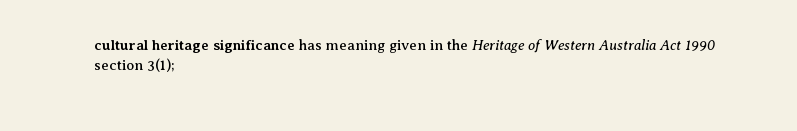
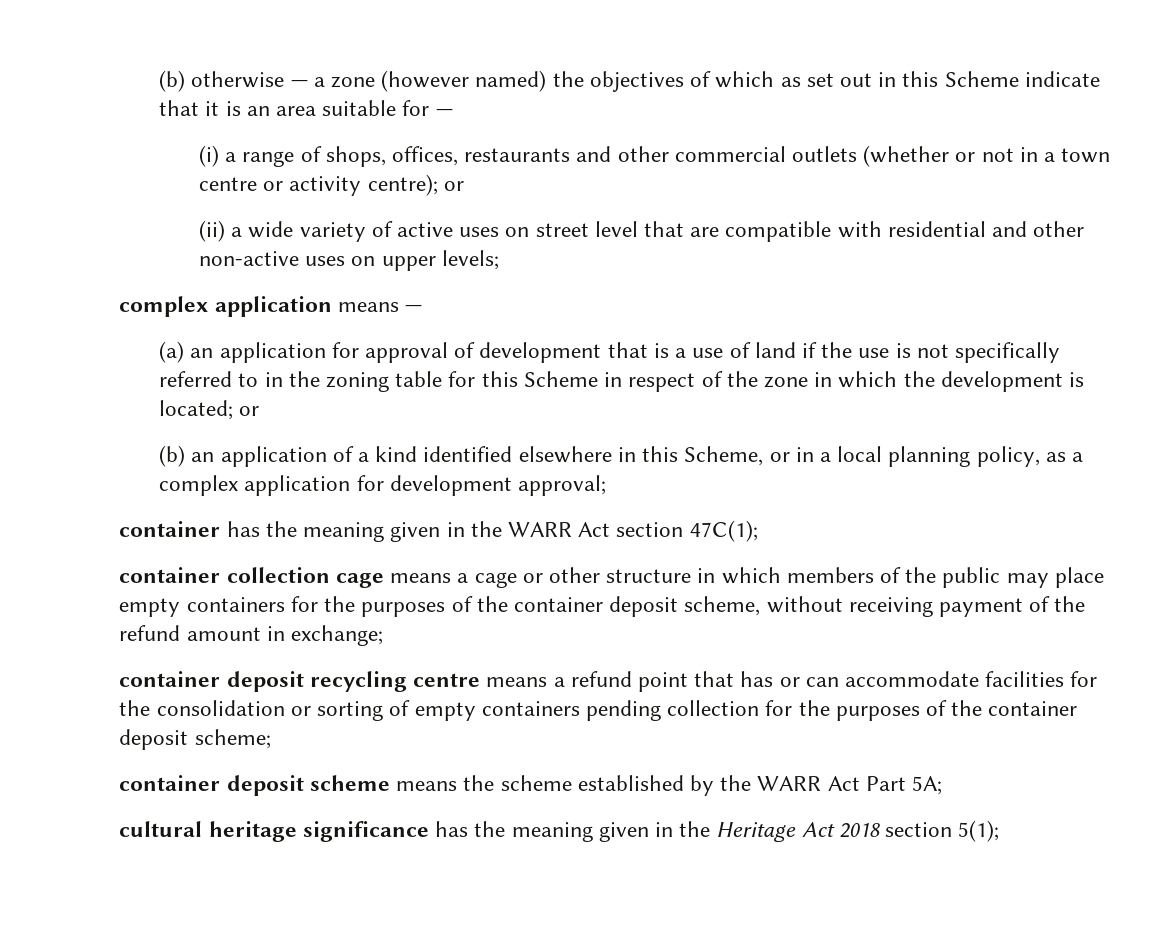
+ (b) otherwise — a zone (however named) the objectives of which as set out in this Scheme indicate that it is an area suitable for —
+ (i) a range of shops, offices, restaurants and other commercial outlets (whether or not in a town centre or activity centre); or
+ (ii) a wide variety of active uses on street level that are compatible with residential and other non-active uses on upper levels;
+ complex application means —
+ (a) an application for approval of development that is a use of land if the use is not specifically referred to in the zoning table for this Scheme in respect of the zone in which the development is located; or
+ (b) an application of a kind identified elsewhere in this Scheme, or in a local planning policy, as a complex application for development approval;
+ container has the meaning given in the WARR Act section 47C(1);
+ container collection cage means a cage or other structure in which members of the public may place empty containers for the purposes of the container deposit scheme, without receiving payment of the refund amount in exchange;
+ container deposit recycling centre means a refund point that has or can accommodate facilities for the consolidation or sorting of empty containers pending collection for the purposes of the container deposit scheme;
+ container deposit scheme means the scheme established by the WARR Act Part 5A;
- cultural heritage significance has meaning given in the Heritage of Western Australia Act 1990 section 3(1);
+ cultural heritage significance has the meaning given in the Heritage Act 2018 section 5(1);

